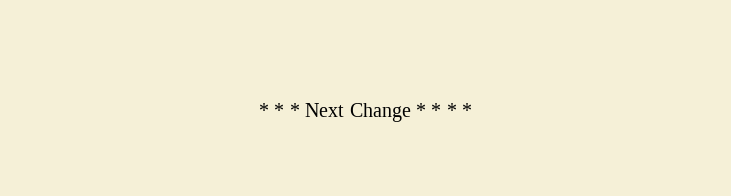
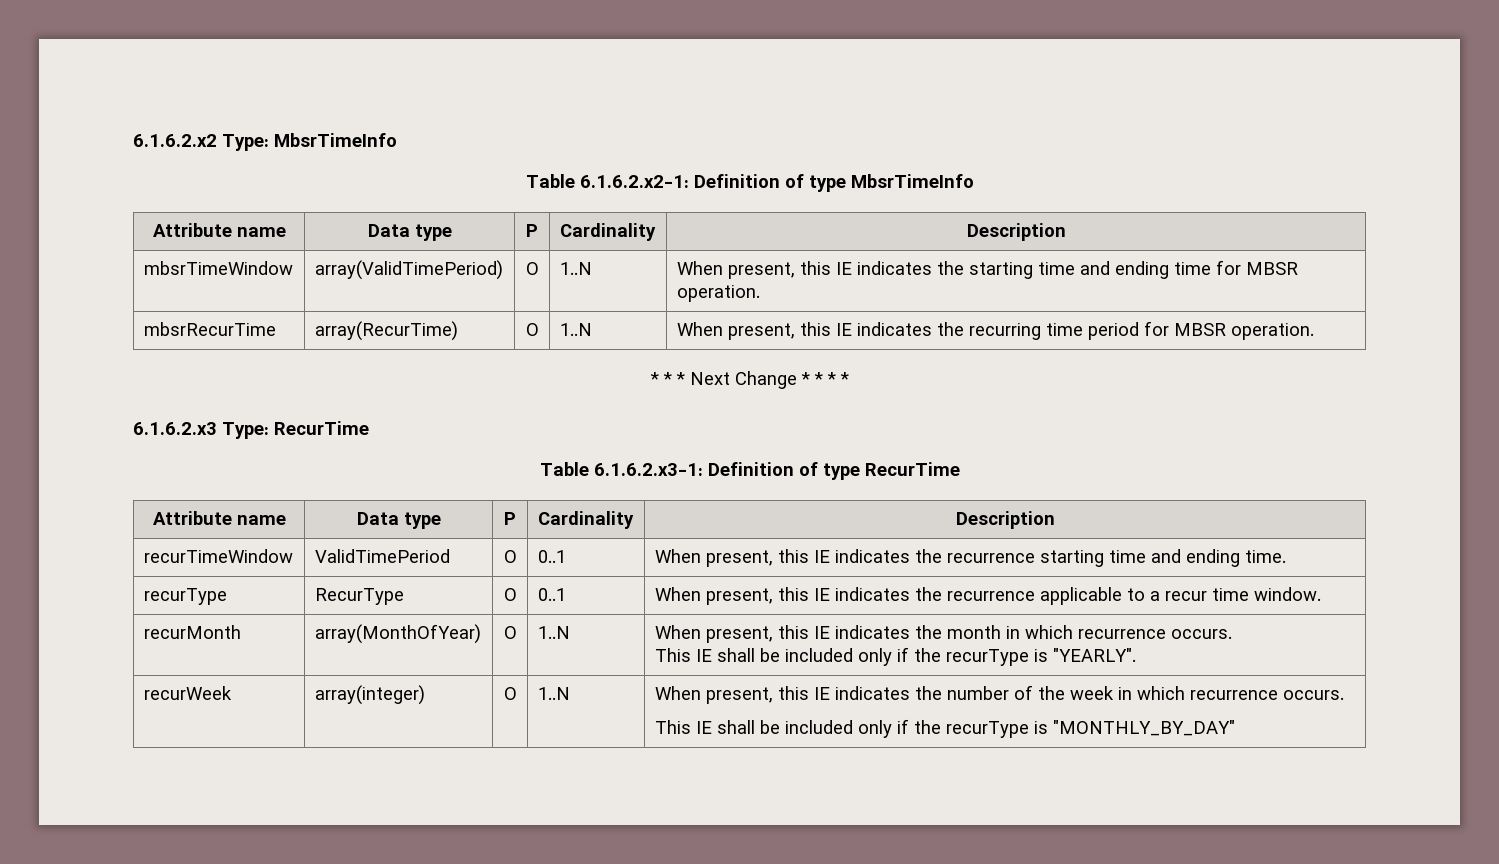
+ 6.1.6.2.x2 Type: MbsrTimeInfo
+ Table 6.1.6.2.x2-1: Definition of type MbsrTimeInfo
+ Attribute name | Data type | P | Cardinality | Description
+ mbsrTimeWindow | array(ValidTimePeriod) | O | 1..N | When present, this IE indicates the starting time and ending time for MBSR operation.
+ mbsrRecurTime | array(RecurTime) | O | 1..N | When present, this IE indicates the recurring time period for MBSR operation.
+ 6.1.6.2.x3 Type: RecurTime
+ Table 6.1.6.2.x3-1: Definition of type RecurTime
+ Attribute name | Data type | P | Cardinality | Description
+ recurTimeWindow | ValidTimePeriod | O | 0..1 | When present, this IE indicates the recurrence starting time and ending time.
+ recurType | RecurType | O | 0..1 | When present, this IE indicates the recurrence applicable to a recur time window.
+ recurMonth | array(MonthOfYear) | O | 1..N | When present, this IE indicates the month in which recurrence occurs.
+ This IE shall be included only if the recurType is "YEARLY".
+ recurWeek | array(integer) | O | 1..N | When present, this IE indicates the number of the week in which recurrence occurs.
+ This IE shall be included only if the recurType is "MONTHLY_BY_DAY"

